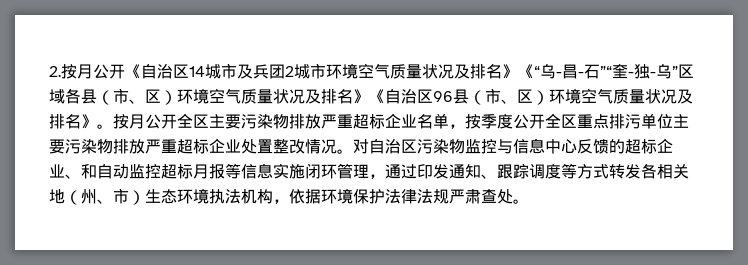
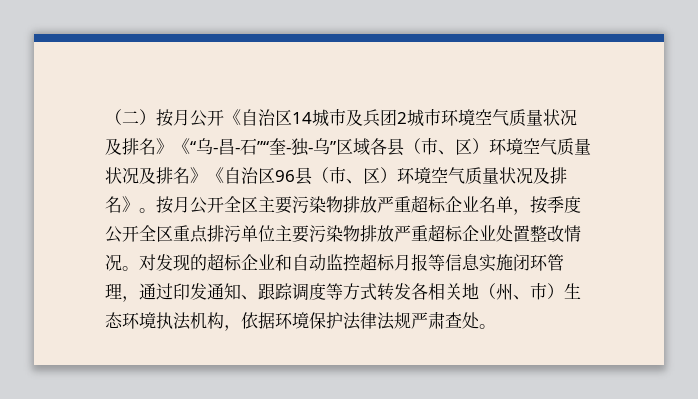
- 2.按月公开《自治区14城市及兵团2城市环境空气质量状况及排名》《“乌-昌-石”“奎-独-乌”区域各县（市、区）环境空气质量状况及排名》《自治区96县（市、区）环境空气质量状况及排名》。
+ （二）按月公开《自治区14城市及兵团2城市环境空气质量状况及排名》《“乌-昌-石”“奎-独-乌”区域各县（市、区）环境空气质量状况及排名》《自治区96县（市、区）环境空气质量状况及排名》。
- 对自治区污染物监控与信息中心反馈的超标企业、和自动监控超标月报等信息实施闭环管理，通过印发通知、跟踪调度等方式转发各相关地（州、市）生态环境执法机构，依据环境保护法律法规严肃查处。
+ 对发现的超标企业和自动监控超标月报等信息实施闭环管理，通过印发通知、跟踪调度等方式转发各相关地（州、市）生态环境执法机构，依据环境保护法律法规严肃查处。

